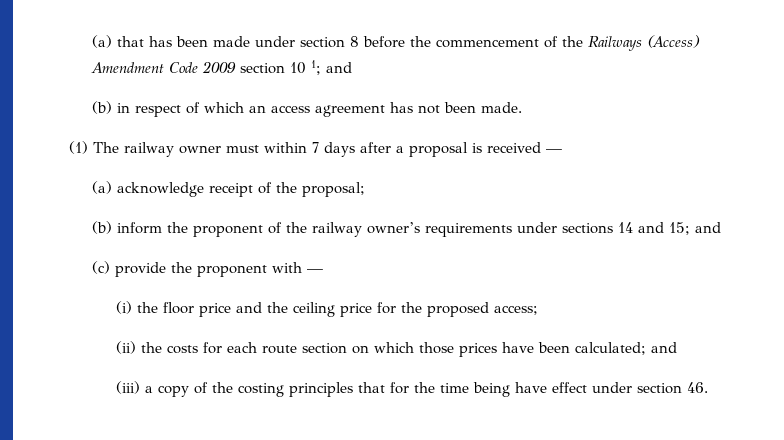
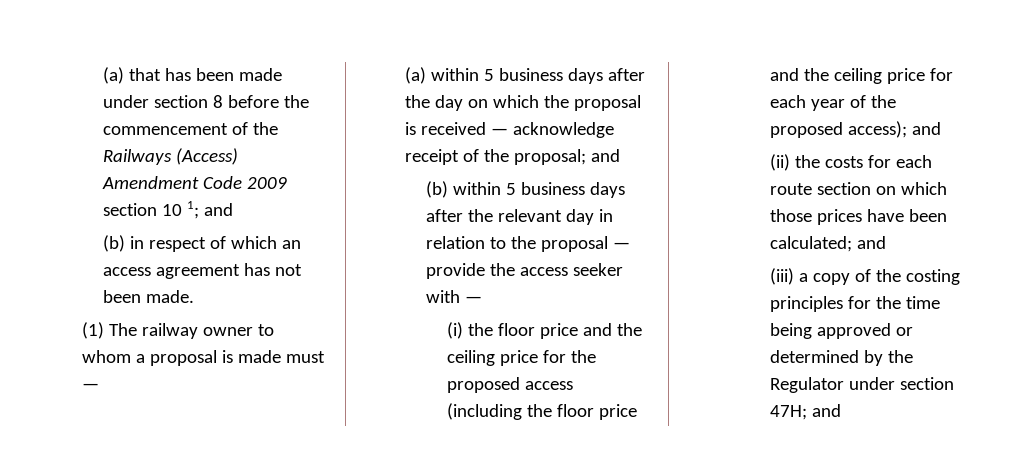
- (1) The railway owner must within 7 days after a proposal is received —
- (a) acknowledge receipt of the proposal;
- (b) inform the proponent of the railway owner’s requirements under sections 14 and 15; and
- (c) provide the proponent with —
+ (1) The railway owner to whom a proposal is made must —
+ (a) within 5 business days after the day on which the proposal is received — acknowledge receipt of the proposal; and
+ (b) within 5 business days after the relevant day in relation to the proposal — provide the access seeker with —
- (i) the floor price and the ceiling price for the proposed access;
+ (i) the floor price and the ceiling price for the proposed access (including the floor price and the ceiling price for each year of the proposed access); and
- (iii) a copy of the costing principles that for the time being have effect under section 46.
+ (iii) a copy of the costing principles for the time being approved or determined by the Regulator under section 47H; and

